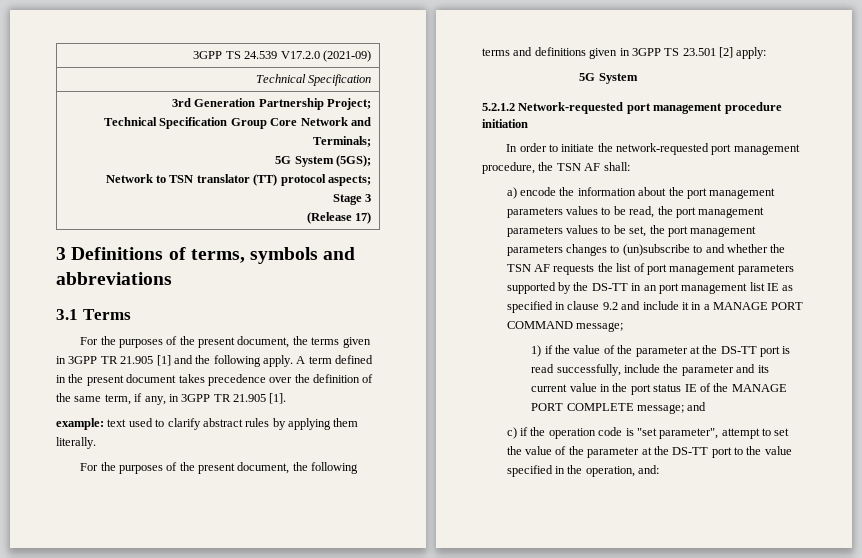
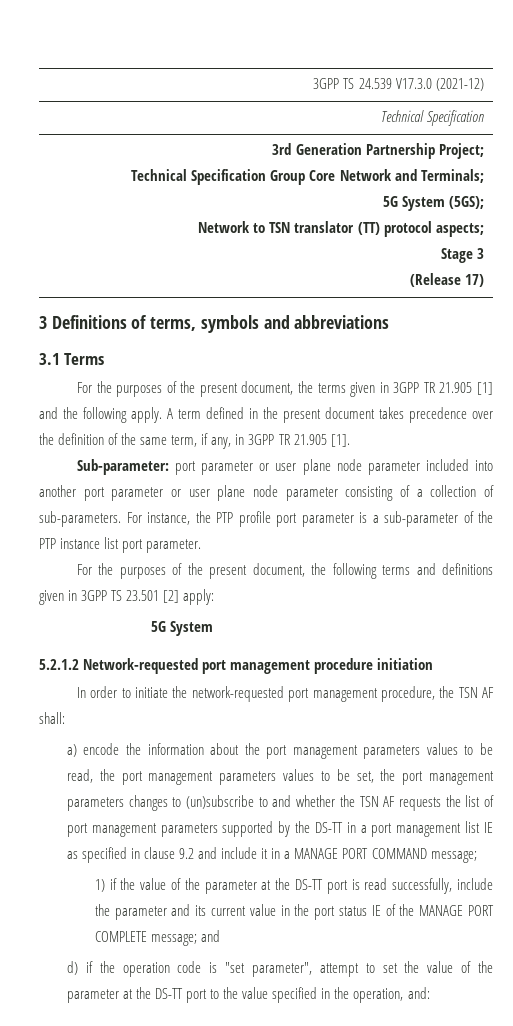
- 3GPP TS 24.539 V17.2.0 (2021-09)
+ 3GPP TS 24.539 V17.3.0 (2021-12)
- example: text used to clarify abstract rules by applying them literally.
+ Sub-parameter: port parameter or user plane node parameter included into another port parameter or user plane node parameter consisting of a collection of sub-parameters. For instance, the PTP profile port parameter is a sub-parameter of the PTP instance list port parameter.
- a) encode the information about the port management parameters values to be read, the port management parameters values to be set, the port management parameters changes to (un)subscribe to and whether the TSN AF requests the list of port management parameters supported by the DS-TT in an port management list IE as specified in clause 9.2 and include it in a MANAGE PORT COMMAND message;
+ a) encode the information about the port management parameters values to be read, the port management parameters values to be set, the port management parameters changes to (un)subscribe to and whether the TSN AF requests the list of port management parameters supported by the DS-TT in a port management list IE as specified in clause 9.2 and include it in a MANAGE PORT COMMAND message;
- c) if the operation code is "set parameter", attempt to set the value of the parameter at the DS-TT port to the value specified in the operation, and:
+ d) if the operation code is "set parameter", attempt to set the value of the parameter at the DS-TT port to the value specified in the operation, and:

